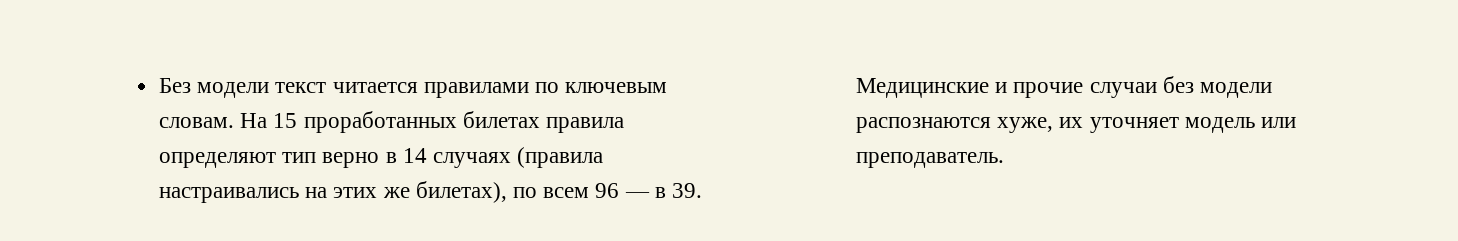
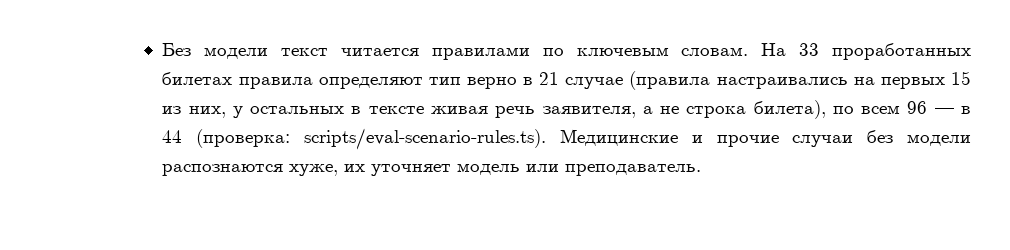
- На 15 проработанных билетах правила определяют тип верно в 14 случаях (правила настраивались на этих же билетах), по всем 96 — в 39. Медицинские и прочие случаи без модели распознаются хуже, их уточняет модель или преподаватель.
+ На 33 проработанных билетах правила определяют тип верно в 21 случае (правила настраивались на первых 15 из них, у остальных в тексте живая речь заявителя, а не строка билета), по всем 96 — в 44 (проверка: scripts/eval-scenario-rules.ts). Медицинские и прочие случаи без модели распознаются хуже, их уточняет модель или преподаватель.

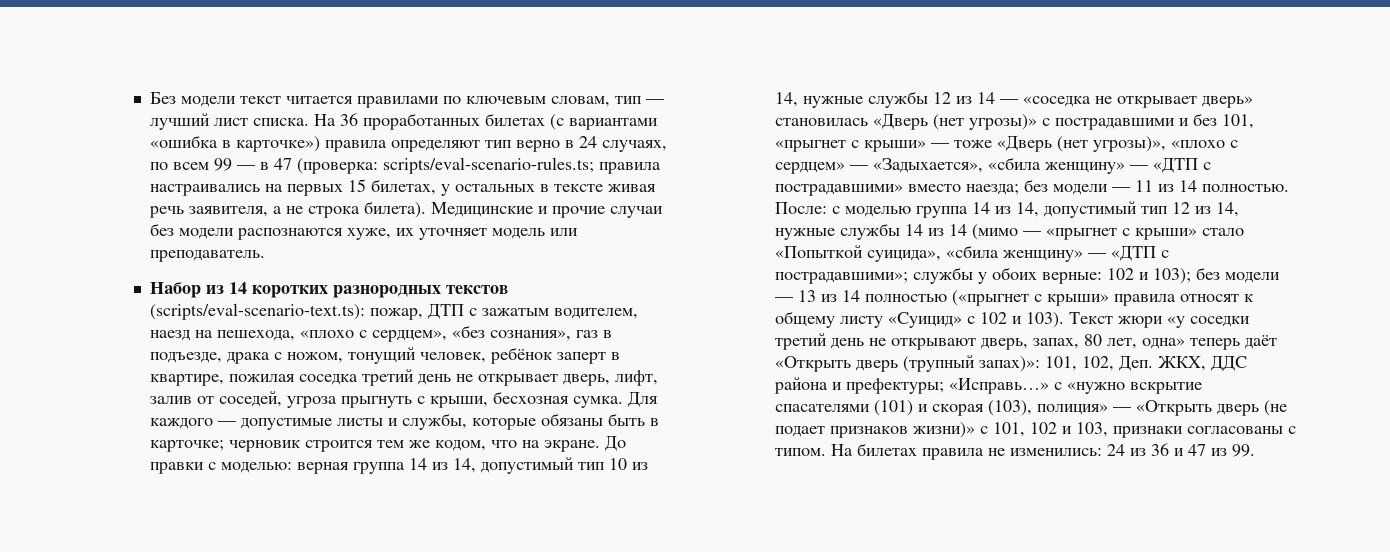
- Без модели текст читается правилами по ключевым словам. На 33 проработанных билетах правила определяют тип верно в 21 случае (правила настраивались на первых 15 из них, у остальных в тексте живая речь заявителя, а не строка билета), по всем 96 — в 44 (проверка: scripts/eval-scenario-rules.ts). Медицинские и прочие случаи без модели распознаются хуже, их уточняет модель или преподаватель.
+ Без модели текст читается правилами по ключевым словам, тип — лучший лист списка. На 36 проработанных билетах (с вариантами «ошибка в карточке») правила определяют тип верно в 24 случаях, по всем 99 — в 47 (проверка: scripts/eval-scenario-rules.ts; правила настраивались на первых 15 билетах, у остальных в тексте живая речь заявителя, а не строка билета). Медицинские и прочие случаи без модели распознаются хуже, их уточняет модель или преподаватель.
+ Набор из 14 коротких разнородных текстов (scripts/eval-scenario-text.ts): пожар, ДТП с зажатым водителем, наезд на пешехода, «плохо с сердцем», «без сознания», газ в подъезде, драка с ножом, тонущий человек, ребёнок заперт в квартире, пожилая соседка третий день не открывает дверь, лифт, залив от соседей, угроза прыгнуть с крыши, бесхозная сумка. Для каждого — допустимые листы и службы, которые обязаны быть в карточке; черновик строится тем же кодом, что на экране. До правки с моделью: верная группа 14 из 14, допустимый тип 10 из 14, нужные службы 12 из 14 — «соседка не открывает дверь» становилась «Дверь (нет угрозы)» с пострадавшими и без 101, «прыгнет с крыши» — тоже «Дверь (нет угрозы)», «плохо с сердцем» — «Задыхается», «сбила женщину» — «ДТП с пострадавшими» вместо наезда; без модели — 11 из 14 полностью. После: с моделью группа 14 из 14, допустимый тип 12 из 14, нужные службы 14 из 14 (мимо — «прыгнет с крыши» стало «Попыткой суицида», «сбила женщину» — «ДТП с пострадавшими»; службы у обоих верные: 102 и 103); без модели — 13 из 14 полностью («прыгнет с крыши» правила относят к общему листу «Суицид» с 102 и 103). Текст жюри «у соседки третий день не открывают дверь, запах, 80 лет, одна» теперь даёт «Открыть дверь (трупный запах)»: 101, 102, Деп. ЖКХ, ДДС района и префектуры; «Исправь…» с «нужно вскрытие спасателями (101) и скорая (103), полиция» — «Открыть дверь (не подает признаков жизни)» с 101, 102 и 103, признаки согласованы с типом. На билетах правила не изменились: 24 из 36 и 47 из 99.

